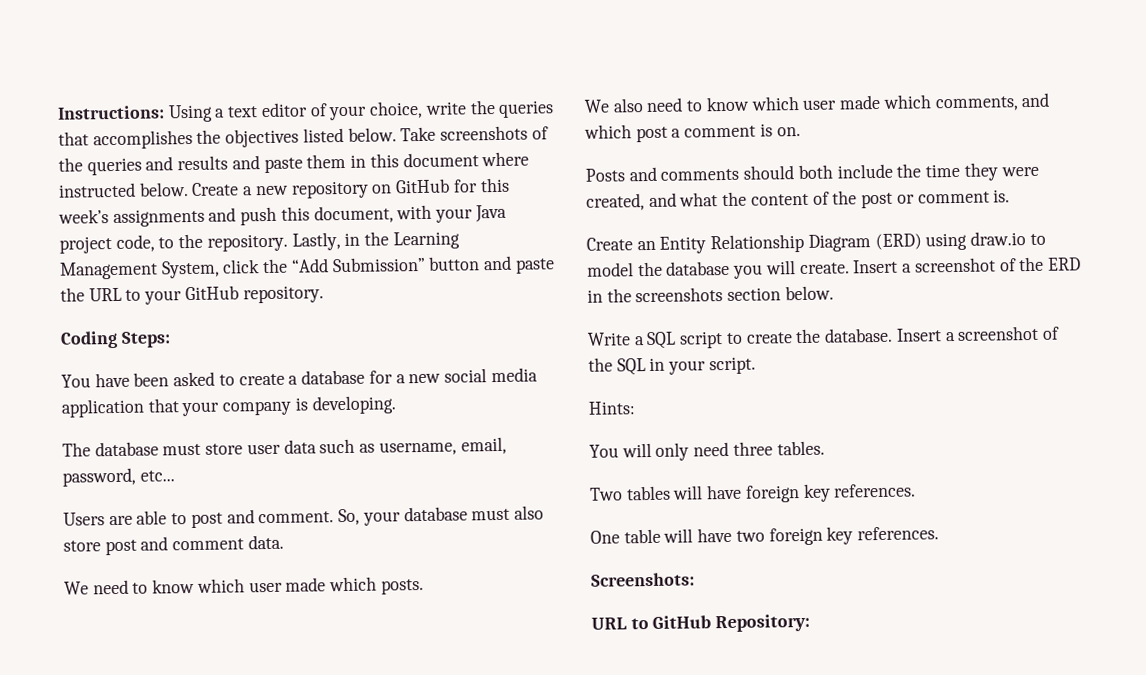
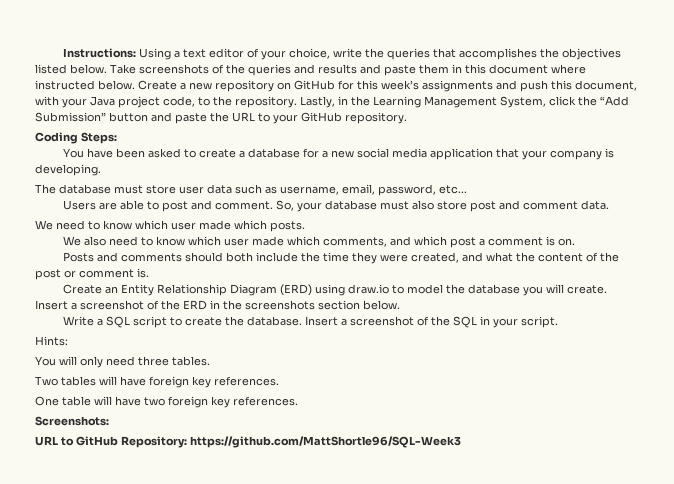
- URL to GitHub Repository:
+ URL to GitHub Repository: https://github.com/MattShortle96/SQL-Week3

